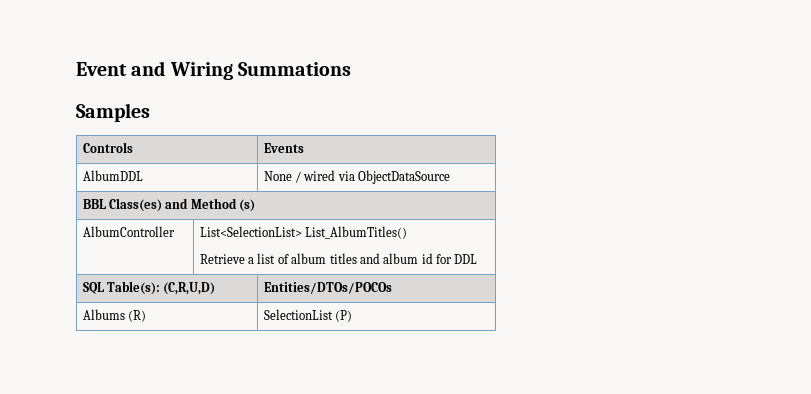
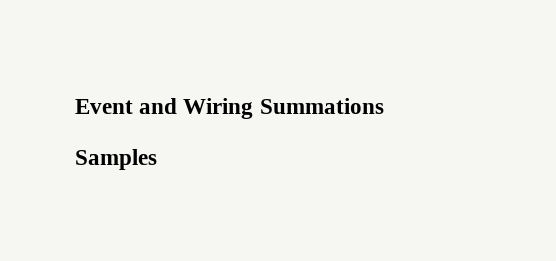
- Controls | Events
- AlbumDDL | None / wired via ObjectDataSource
- BBL Class(es) and Method (s)
- AlbumController | List<SelectionList> List_AlbumTitles()
- Retrieve a list of album titles and album id for DDL
- SQL Table(s): (C,R,U,D) | Entities/DTOs/POCOs
- Albums (R) | SelectionList (P)

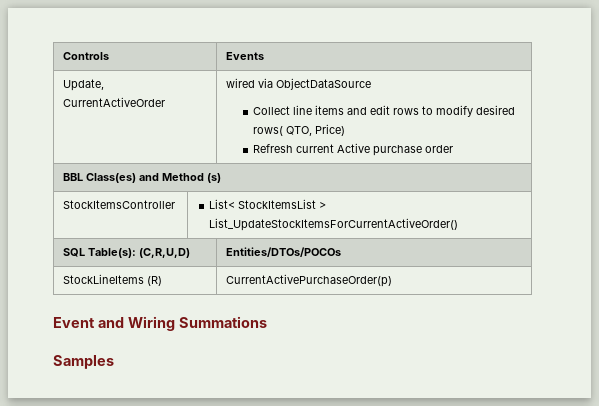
+ Controls | Events
+ Update, CurrentActiveOrder | wired via ObjectDataSource
+ Collect line items and edit rows to modify desired rows( QTO, Price)
+ Refresh current Active purchase order
+ BBL Class(es) and Method (s)
+ StockItemsController | List< StockItemsList > List_UpdateStockItemsForCurrentActiveOrder()
+ SQL Table(s): (C,R,U,D) | Entities/DTOs/POCOs
+ StockLineItems (R) | CurrentActivePurchaseOrder(p)

